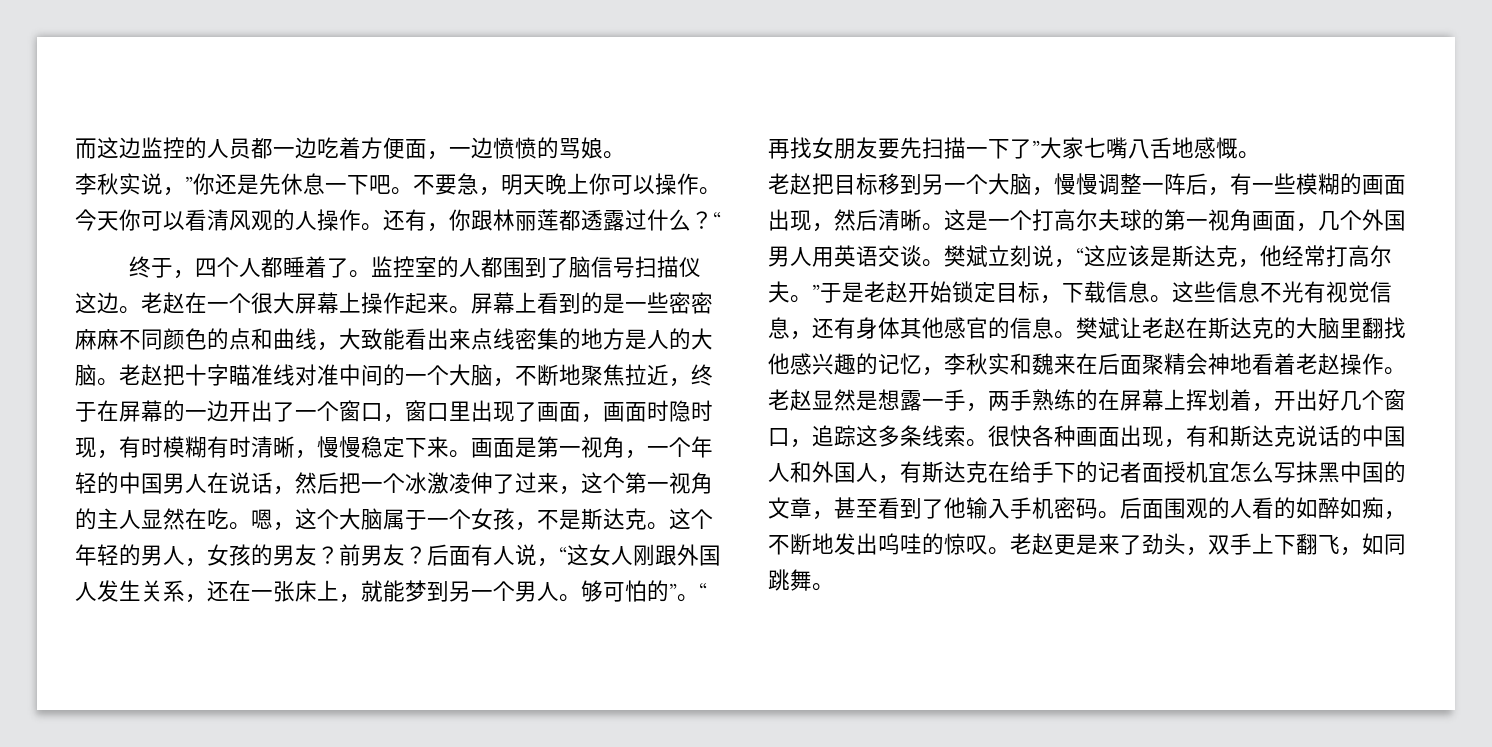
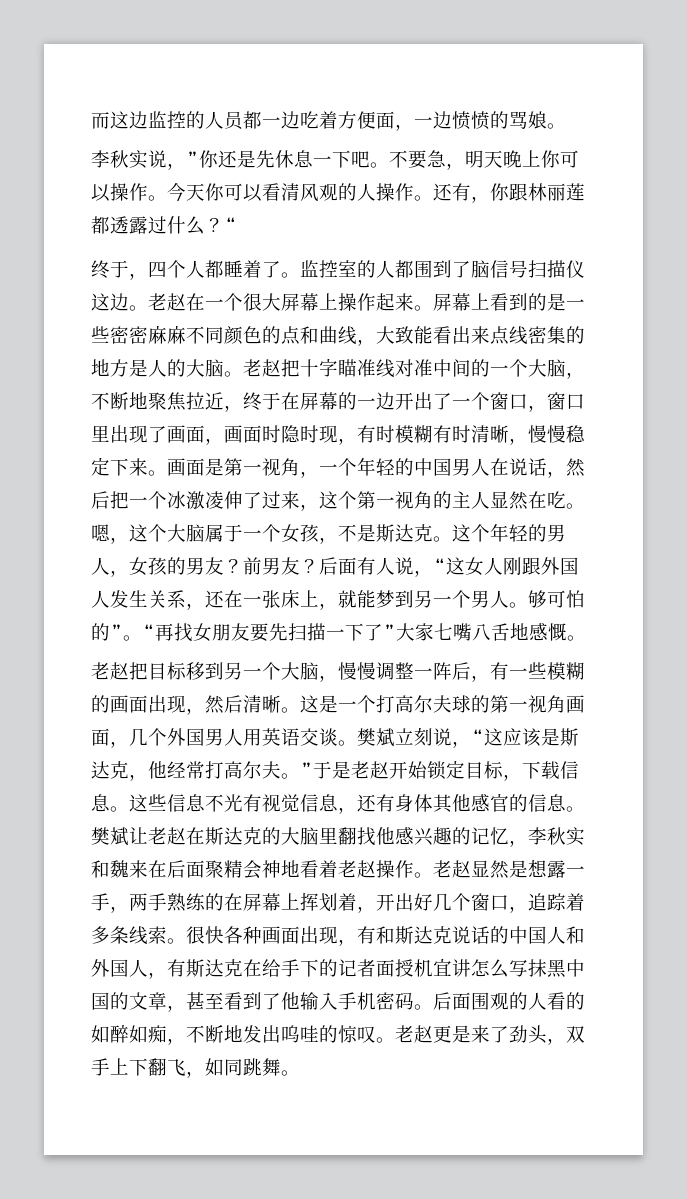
- 老赵显然是想露一手，两手熟练的在屏幕上挥划着，开出好几个窗口，追踪这多条线索。
+ 老赵显然是想露一手，两手熟练的在屏幕上挥划着，开出好几个窗口，追踪着多条线索。
- 很快各种画面出现，有和斯达克说话的中国人和外国人，有斯达克在给手下的记者面授机宜怎么写抹黑中国的文章，甚至看到了他输入手机密码。
+ 很快各种画面出现，有和斯达克说话的中国人和外国人，有斯达克在给手下的记者面授机宜讲怎么写抹黑中国的文章，甚至看到了他输入手机密码。

